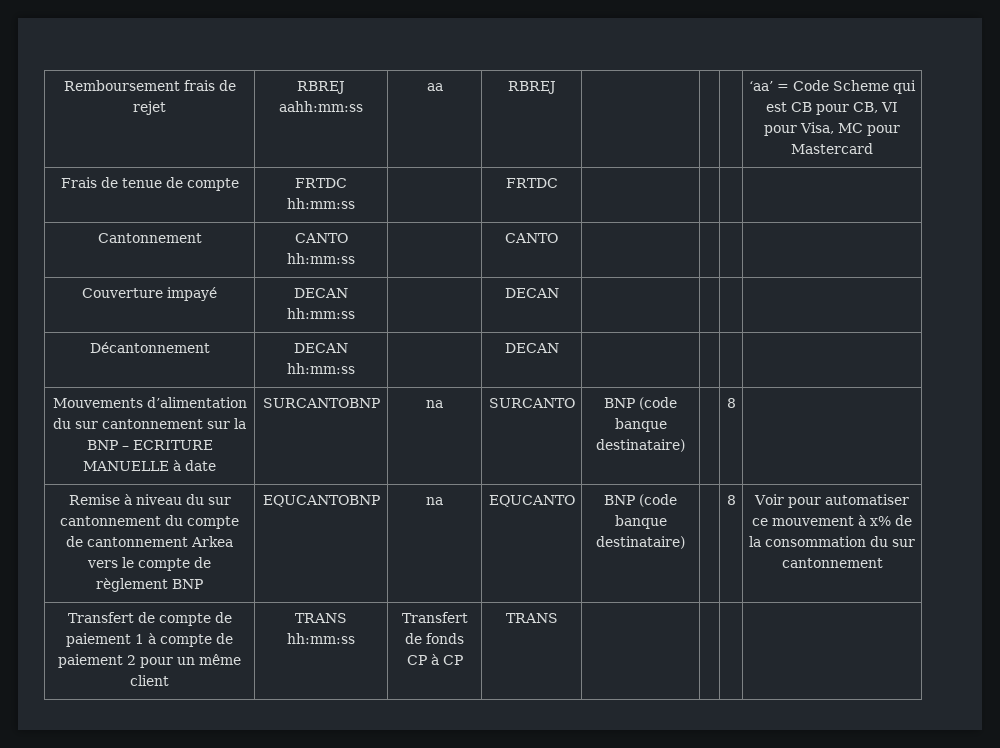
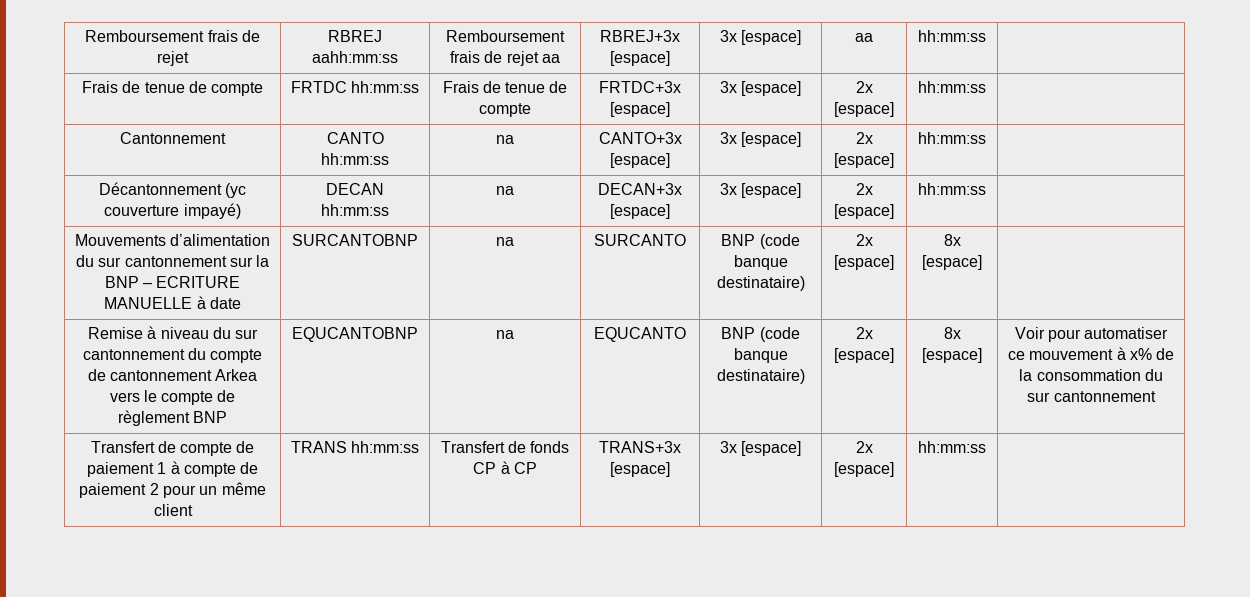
- Remboursement frais de rejet | RBREJ aahh:mm:ss | aa | RBREJ | | | | ‘aa’ = Code Scheme qui est CB pour CB, VI pour Visa, MC pour Mastercard
+ Remboursement frais de rejet | RBREJ aahh:mm:ss | Remboursement frais de rejet aa | RBREJ+3x [espace] | 3x [espace] | aa | hh:mm:ss |
- Frais de tenue de compte | FRTDC hh:mm:ss | | FRTDC | | | |
- Cantonnement | CANTO hh:mm:ss | | CANTO | | | |
- Couverture impayé | DECAN hh:mm:ss | | DECAN | | | |
- Décantonnement | DECAN hh:mm:ss | | DECAN | | | |
+ Frais de tenue de compte | FRTDC hh:mm:ss | Frais de tenue de compte | FRTDC+3x [espace] | 3x [espace] | 2x [espace] | hh:mm:ss |
+ Cantonnement | CANTO hh:mm:ss | na | CANTO+3x [espace] | 3x [espace] | 2x [espace] | hh:mm:ss |
+ Décantonnement (yc couverture impayé) | DECAN hh:mm:ss | na | DECAN+3x [espace] | 3x [espace] | 2x [espace] | hh:mm:ss |
- Mouvements d’alimentation du sur cantonnement sur la BNP – ECRITURE MANUELLE à date | SURCANTOBNP | na | SURCANTO | BNP (code banque destinataire) | | 8 |
+ Mouvements d’alimentation du sur cantonnement sur la BNP – ECRITURE MANUELLE à date | SURCANTOBNP | na | SURCANTO | BNP (code banque destinataire) | 2x [espace] | 8x [espace] |
- EQUCANTO | BNP (code banque destinataire) | | 8
+ EQUCANTO | BNP (code banque destinataire) | 2x [espace] | 8x [espace]
- Transfert de compte de paiement 1 à compte de paiement 2 pour un même client | TRANS hh:mm:ss | Transfert de fonds CP à CP | TRANS | | | |
+ Transfert de compte de paiement 1 à compte de paiement 2 pour un même client | TRANS hh:mm:ss | Transfert de fonds CP à CP | TRANS+3x [espace] | 3x [espace] | 2x [espace] | hh:mm:ss |

